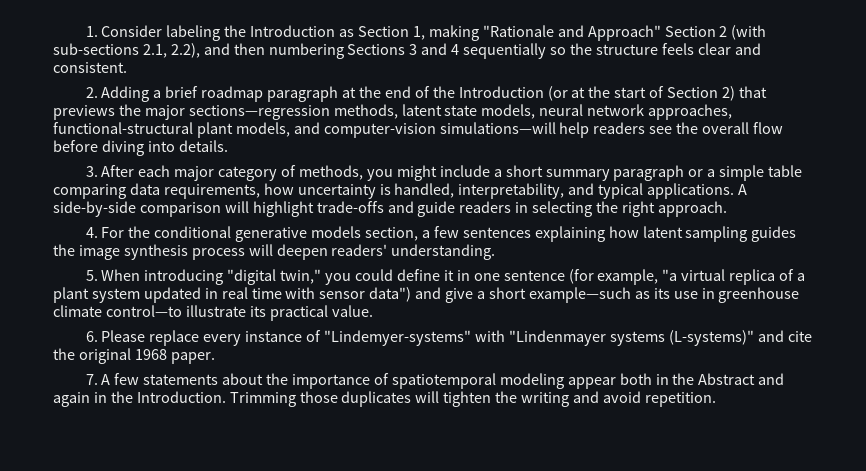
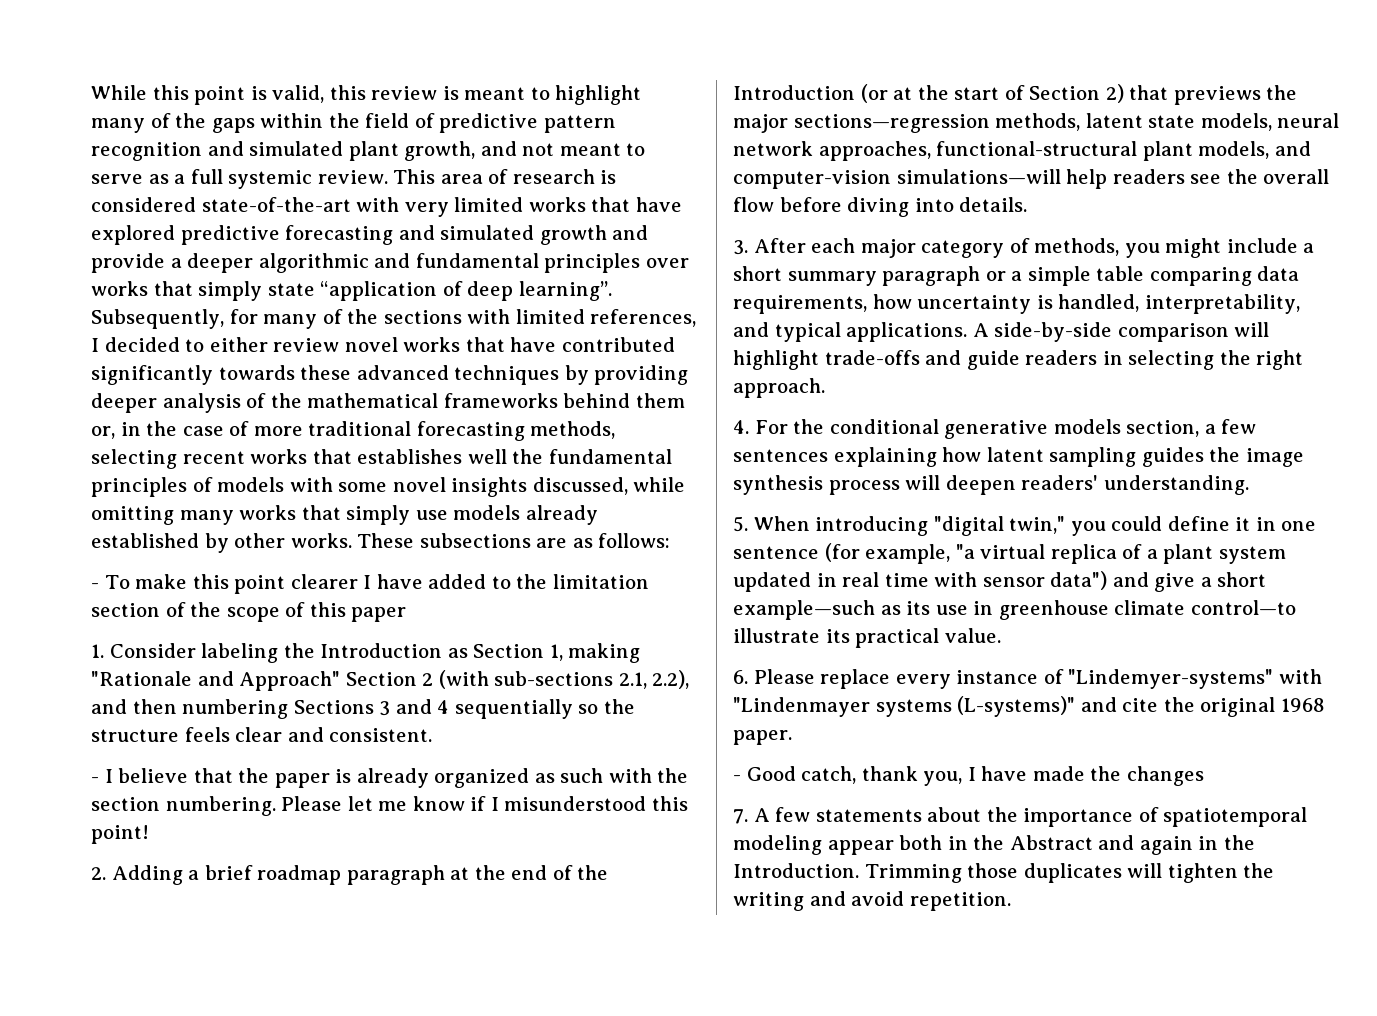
+ While this point is valid, this review is meant to highlight many of the gaps within the field of predictive pattern recognition and simulated plant growth, and not meant to serve as a full systemic review. This area of research is considered state-of-the-art with very limited works that have explored predictive forecasting and simulated growth and provide a deeper algorithmic and fundamental principles over works that simply state “application of deep learning”. Subsequently, for many of the sections with limited references, I decided to either review novel works that have contributed significantly towards these advanced techniques by providing deeper analysis of the mathematical frameworks behind them or, in the case of more traditional forecasting methods, selecting recent works that establishes well the fundamental principles of models with some novel insights discussed, while omitting many works that simply use models already established by other works. These subsections are as follows:
+ - To make this point clearer I have added to the limitation section of the scope of this paper
+ - I believe that the paper is already organized as such with the section numbering. Please let me know if I misunderstood this point!
+ - Good catch, thank you, I have made the changes

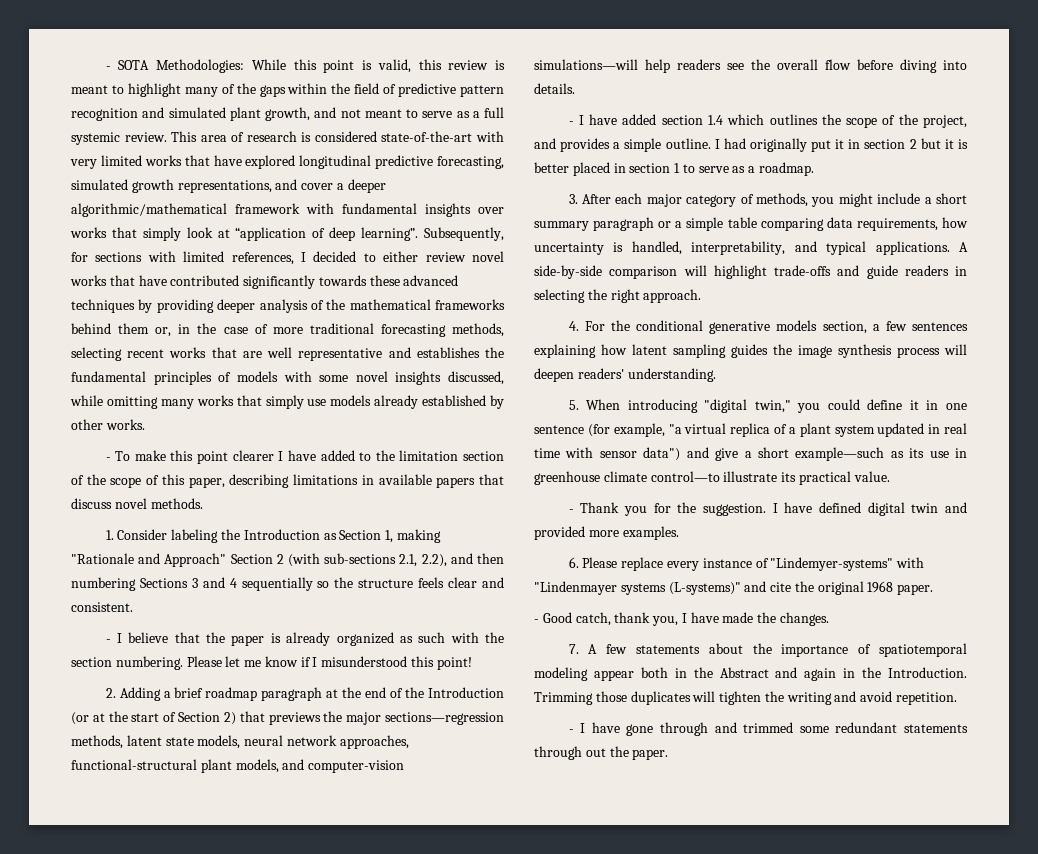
- While this point is valid, this review is meant to highlight many of the gaps within the field of predictive pattern recognition and simulated plant growth, and not meant to serve as a full systemic review.
+ - SOTA Methodologies: While this point is valid, this review is meant to highlight many of the gaps within the field of predictive pattern recognition and simulated plant growth, and not meant to serve as a full systemic review.
- This area of research is considered state-of-the-art with very limited works that have explored predictive forecasting and simulated growth and provide a deeper algorithmic and fundamental principles over works that simply state “application of deep learning”.
+ This area of research is considered state-of-the-art with very limited works that have explored longitudinal predictive forecasting, simulated growth representations, and cover a deeper algorithmic/mathematical framework with fundamental insights over works that simply look at “application of deep learning”.
- Subsequently, for many of the sections with limited references, I decided to either review novel works that have contributed significantly towards these advanced techniques by providing deeper analysis of the mathematical frameworks behind them or, in the case of more traditional forecasting methods, selecting recent works that establishes well the fundamental principles of models with some novel insights discussed, while omitting many works that simply use models already established by other works. These subsections are as follows:
+ Subsequently, for sections with limited references, I decided to either review novel works that have contributed significantly towards these advanced techniques by providing deeper analysis of the mathematical frameworks behind them or, in the case of more traditional forecasting methods, selecting recent works that are well representative and establishes the fundamental principles of models with some novel insights discussed, while omitting many works that simply use models already established by other works.
- - To make this point clearer I have added to the limitation section of the scope of this paper
+ - To make this point clearer I have added to the limitation section of the scope of this paper, describing limitations in available papers that discuss novel methods.
+ - I have added section 1.4 which outlines the scope of the project, and provides a simple outline. I had originally put it in section 2 but it is better placed in section 1 to serve as a roadmap.
+ - Thank you for the suggestion. I have defined digital twin and provided more examples.
- - Good catch, thank you, I have made the changes
+ - Good catch, thank you, I have made the changes.
+ - I have gone through and trimmed some redundant statements through out the paper.

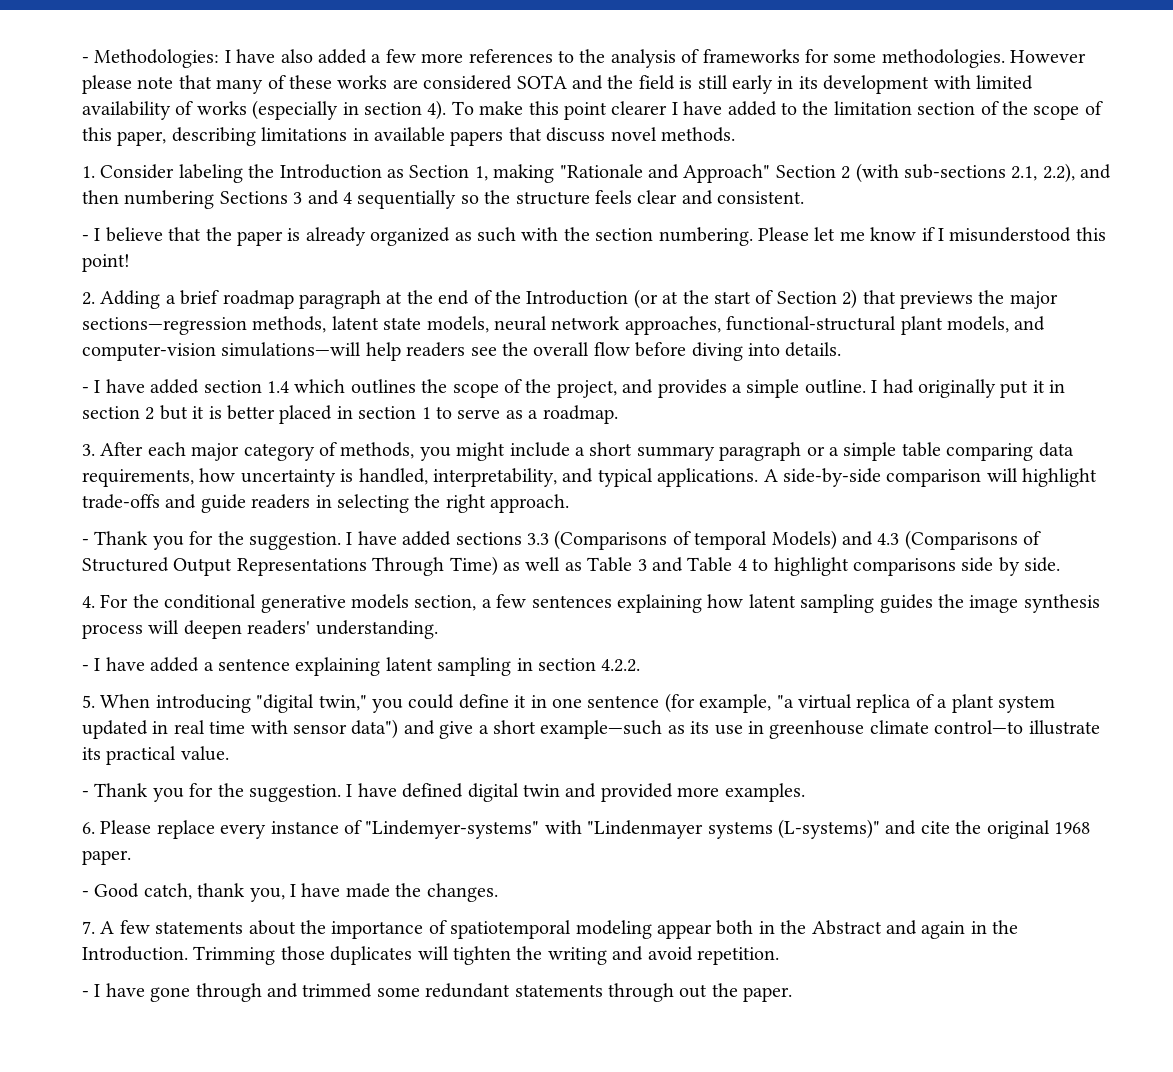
- - SOTA Methodologies: While this point is valid, this review is meant to highlight many of the gaps within the field of predictive pattern recognition and simulated plant growth, and not meant to serve as a full systemic review. This area of research is considered state-of-the-art with very limited works that have explored longitudinal predictive forecasting, simulated growth representations, and cover a deeper algorithmic/mathematical framework with fundamental insights over works that simply look at “application of deep learning”. Subsequently, for sections with limited references, I decided to either review novel works that have contributed significantly towards these advanced techniques by providing deeper analysis of the mathematical frameworks behind them or, in the case of more traditional forecasting methods, selecting recent works that are well representative and establishes the fundamental principles of models with some novel insights discussed, while omitting many works that simply use models already established by other works.
- - To make this point clearer I have added to the limitation section of the scope of this paper, describing limitations in available papers that discuss novel methods.
+ - Methodologies: I have also added a few more references to the analysis of frameworks for some methodologies. However please note that many of these works are considered SOTA and the field is still early in its development with limited availability of works (especially in section 4). To make this point clearer I have added to the limitation section of the scope of this paper, describing limitations in available papers that discuss novel methods.
+ - Thank you for the suggestion. I have added sections 3.3 (Comparisons of temporal Models) and 4.3 (Comparisons of Structured Output Representations Through Time) as well as Table 3 and Table 4 to highlight comparisons side by side.
+ - I have added a sentence explaining latent sampling in section 4.2.2.

